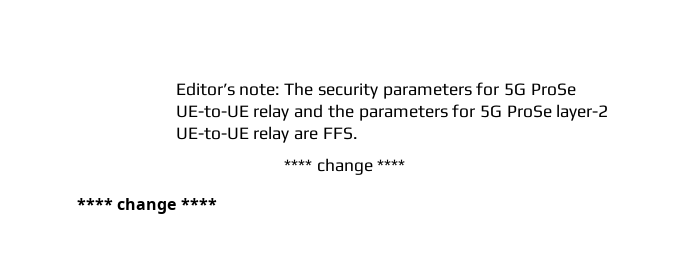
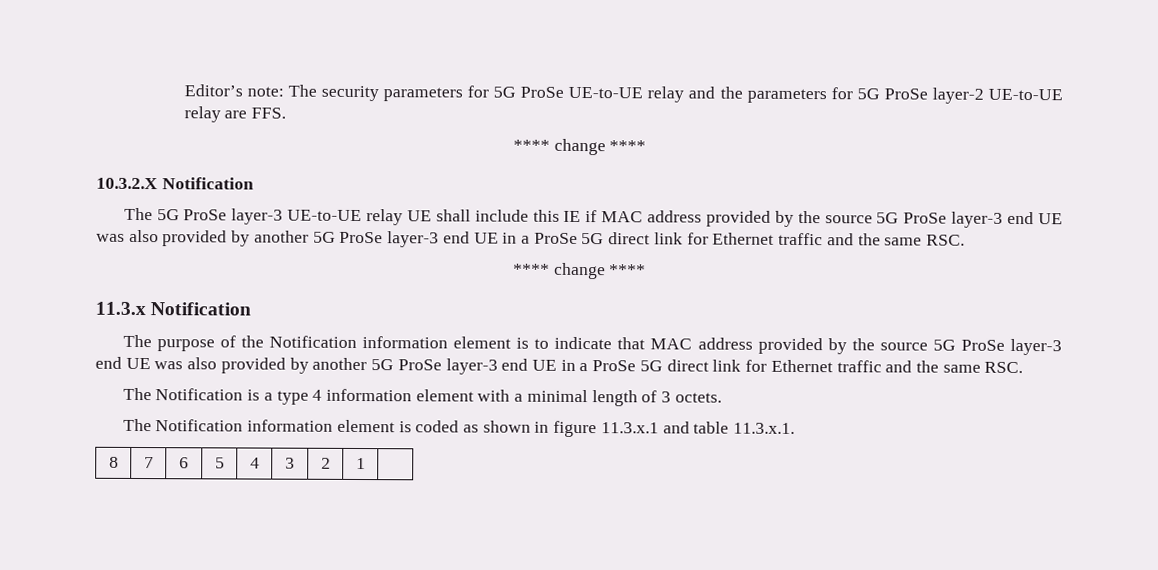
  Editor’s note: The security parameters for 5G ProSe UE-to-UE relay and the parameters for 5G ProSe layer-2 UE-to-UE relay are FFS.
  **** change ****
+ 10.3.2.X Notification
+ The 5G ProSe layer-3 UE-to-UE relay UE shall include this IE if MAC address provided by the source 5G ProSe layer-3 end UE was also provided by another 5G ProSe layer-3 end UE in a ProSe 5G direct link for Ethernet traffic and the same RSC.
  **** change ****
+ 11.3.x Notification
+ The purpose of the Notification information element is to indicate that MAC address provided by the source 5G ProSe layer-3 end UE was also provided by another 5G ProSe layer-3 end UE in a ProSe 5G direct link for Ethernet traffic and the same RSC.
+ The Notification is a type 4 information element with a minimal length of 3 octets.
+ The Notification information element is coded as shown in figure 11.3.x.1 and table 11.3.x.1.
+ 8 | 7 | 6 | 5 | 4 | 3 | 2 | 1 |

